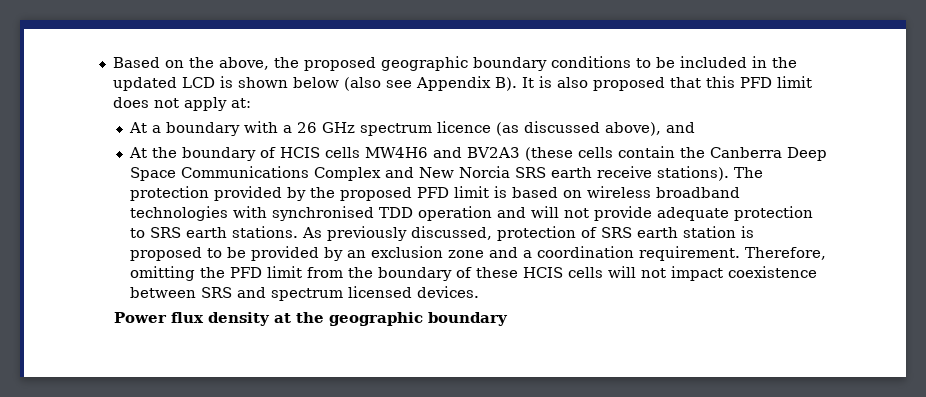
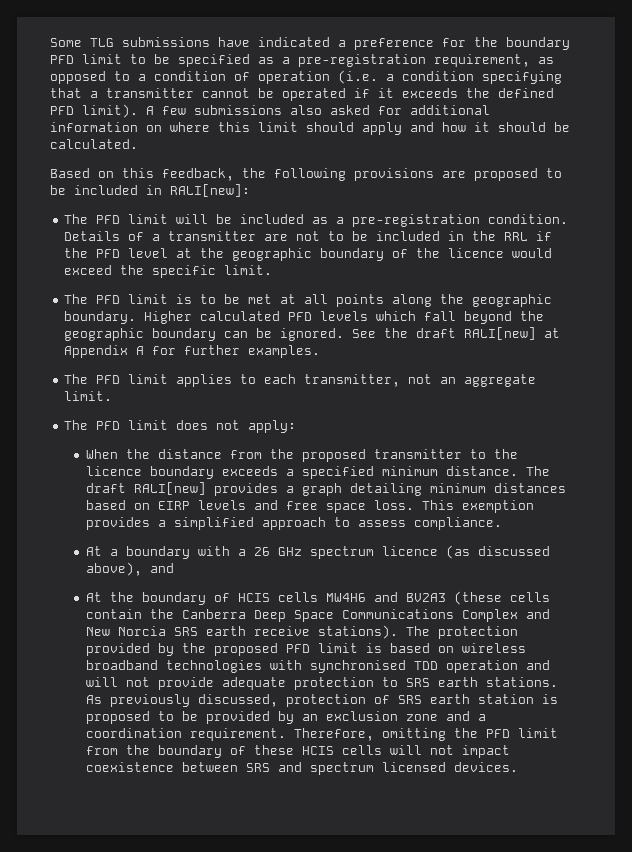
- Based on the above, the proposed geographic boundary conditions to be included in the updated LCD is shown below (also see Appendix B). It is also proposed that this PFD limit does not apply at:
+ Some TLG submissions have indicated a preference for the boundary PFD limit to be specified as a pre-registration requirement, as opposed to a condition of operation (i.e. a condition specifying that a transmitter cannot be operated if it exceeds the defined PFD limit). A few submissions also asked for additional information on where this limit should apply and how it should be calculated.
+ Based on this feedback, the following provisions are proposed to be included in RALI[new]:
+ The PFD limit will be included as a pre-registration condition. Details of a transmitter are not to be included in the RRL if the PFD level at the geographic boundary of the licence would exceed the specific limit.
+ The PFD limit is to be met at all points along the geographic boundary. Higher calculated PFD levels which fall beyond the geographic boundary can be ignored. See the draft RALI[new] at Appendix A for further examples.
+ The PFD limit applies to each transmitter, not an aggregate limit.
+ The PFD limit does not apply:
+ When the distance from the proposed transmitter to the licence boundary exceeds a specified minimum distance. The draft RALI[new] provides a graph detailing minimum distances based on EIRP levels and free space loss. This exemption provides a simplified approach to assess compliance.
- Power flux density at the geographic boundary

